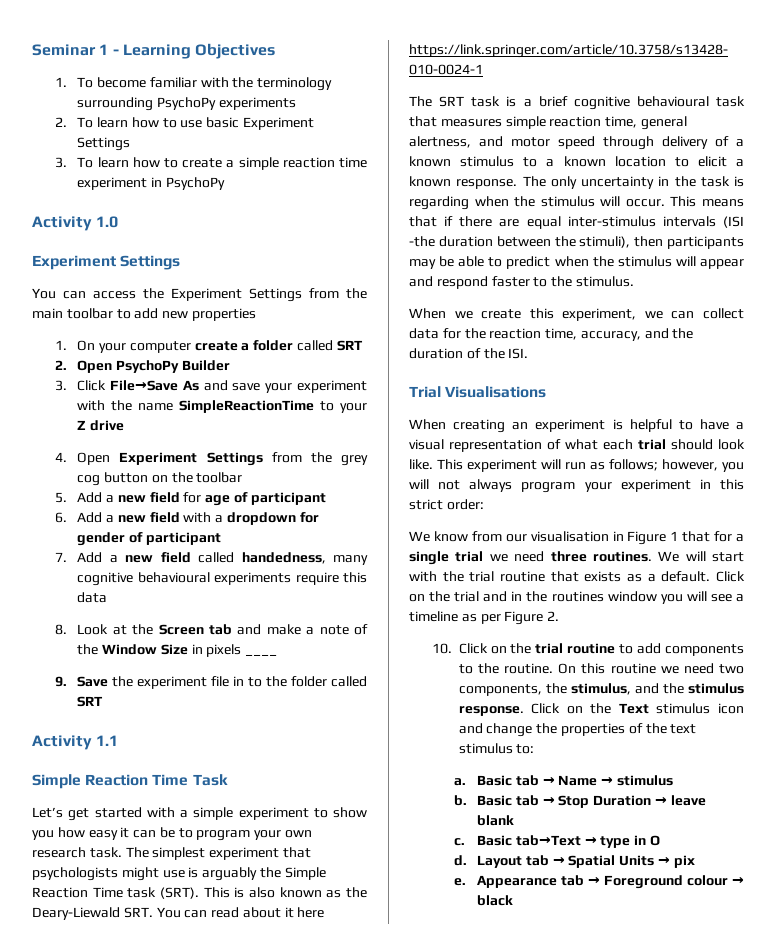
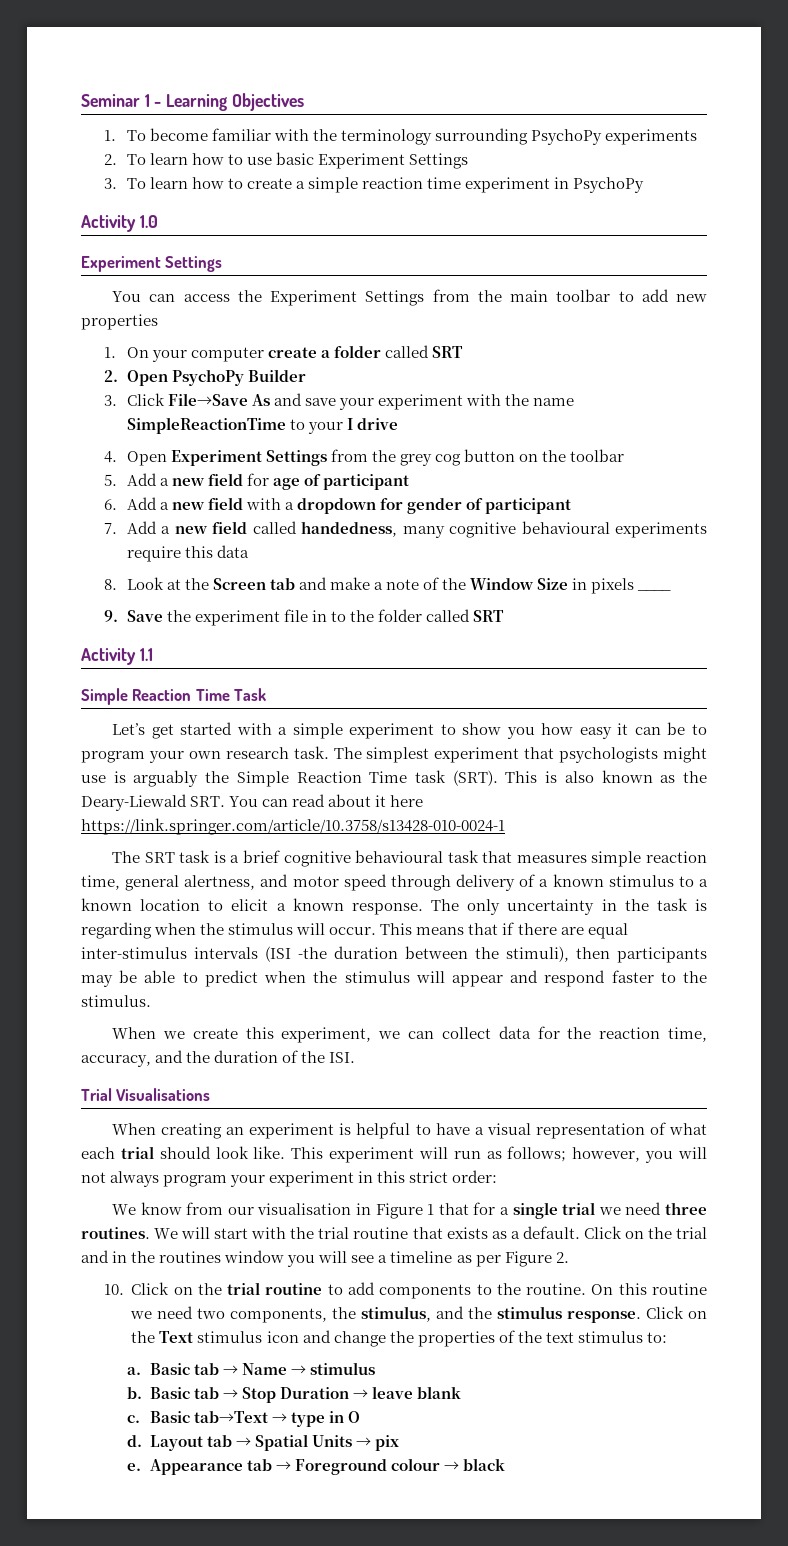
- 3. Click File→Save As and save your experiment with the name SimpleReactionTime to your Z drive
+ 3. Click File→Save As and save your experiment with the name SimpleReactionTime to your I drive

